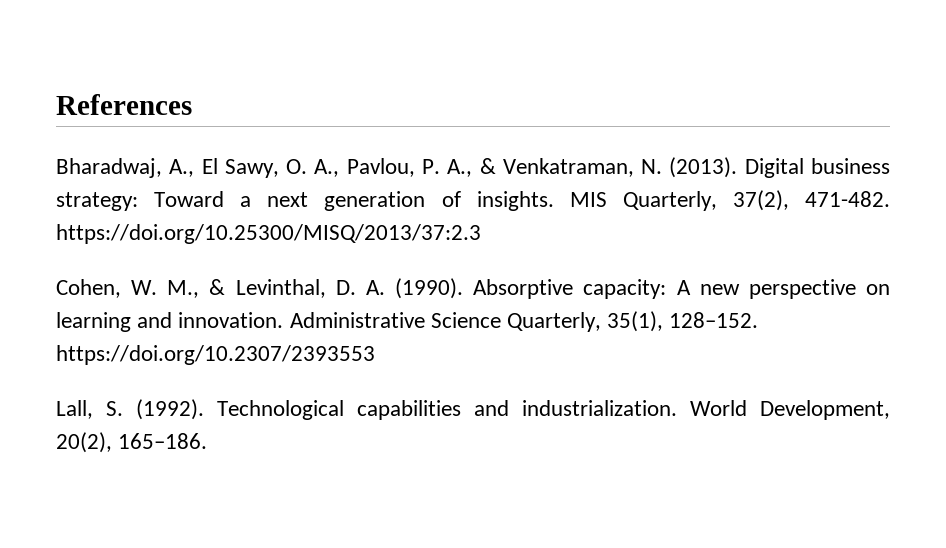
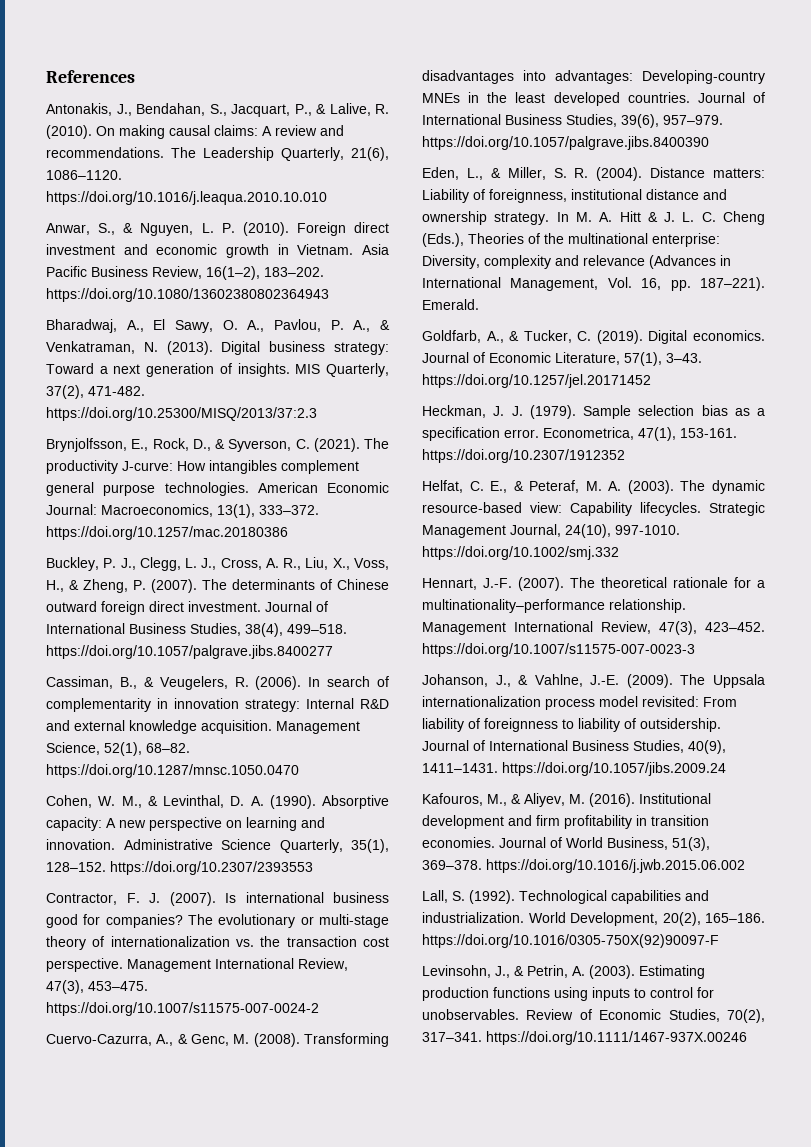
+ Antonakis, J., Bendahan, S., Jacquart, P., & Lalive, R. (2010). On making causal claims: A review and recommendations. The Leadership Quarterly, 21(6), 1086–1120. https://doi.org/10.1016/j.leaqua.2010.10.010
+ Anwar, S., & Nguyen, L. P. (2010). Foreign direct investment and economic growth in Vietnam. Asia Pacific Business Review, 16(1–2), 183–202. https://doi.org/10.1080/13602380802364943
+ Brynjolfsson, E., Rock, D., & Syverson, C. (2021). The productivity J-curve: How intangibles complement general purpose technologies. American Economic Journal: Macroeconomics, 13(1), 333–372. https://doi.org/10.1257/mac.20180386
+ Buckley, P. J., Clegg, L. J., Cross, A. R., Liu, X., Voss, H., & Zheng, P. (2007). The determinants of Chinese outward foreign direct investment. Journal of International Business Studies, 38(4), 499–518. https://doi.org/10.1057/palgrave.jibs.8400277
+ Cassiman, B., & Veugelers, R. (2006). In search of complementarity in innovation strategy: Internal R&D and external knowledge acquisition. Management Science, 52(1), 68–82. https://doi.org/10.1287/mnsc.1050.0470
+ Contractor, F. J. (2007). Is international business good for companies? The evolutionary or multi-stage theory of internationalization vs. the transaction cost perspective. Management International Review, 47(3), 453–475. https://doi.org/10.1007/s11575-007-0024-2
+ Cuervo-Cazurra, A., & Genc, M. (2008). Transforming disadvantages into advantages: Developing-country MNEs in the least developed countries. Journal of International Business Studies, 39(6), 957–979. https://doi.org/10.1057/palgrave.jibs.8400390
+ Eden, L., & Miller, S. R. (2004). Distance matters: Liability of foreignness, institutional distance and ownership strategy. In M. A. Hitt & J. L. C. Cheng (Eds.), Theories of the multinational enterprise: Diversity, complexity and relevance (Advances in International Management, Vol. 16, pp. 187–221). Emerald.
+ Goldfarb, A., & Tucker, C. (2019). Digital economics. Journal of Economic Literature, 57(1), 3–43. https://doi.org/10.1257/jel.20171452
+ Heckman, J. J. (1979). Sample selection bias as a specification error. Econometrica, 47(1), 153-161. https://doi.org/10.2307/1912352
+ Helfat, C. E., & Peteraf, M. A. (2003). The dynamic resource-based view: Capability lifecycles. Strategic Management Journal, 24(10), 997-1010. https://doi.org/10.1002/smj.332
+ Hennart, J.-F. (2007). The theoretical rationale for a multinationality–performance relationship. Management International Review, 47(3), 423–452. https://doi.org/10.1007/s11575-007-0023-3
+ Johanson, J., & Vahlne, J.-E. (2009). The Uppsala internationalization process model revisited: From liability of foreignness to liability of outsidership. Journal of International Business Studies, 40(9), 1411–1431. https://doi.org/10.1057/jibs.2009.24
+ Kafouros, M., & Aliyev, M. (2016). Institutional development and firm profitability in transition economies. Journal of World Business, 51(3), 369–378. https://doi.org/10.1016/j.jwb.2015.06.002
- World Development, 20(2), 165–186.
+ World Development, 20(2), 165–186. https://doi.org/10.1016/0305-750X(92)90097-F
+ Levinsohn, J., & Petrin, A. (2003). Estimating production functions using inputs to control for unobservables. Review of Economic Studies, 70(2), 317–341. https://doi.org/10.1111/1467-937X.00246

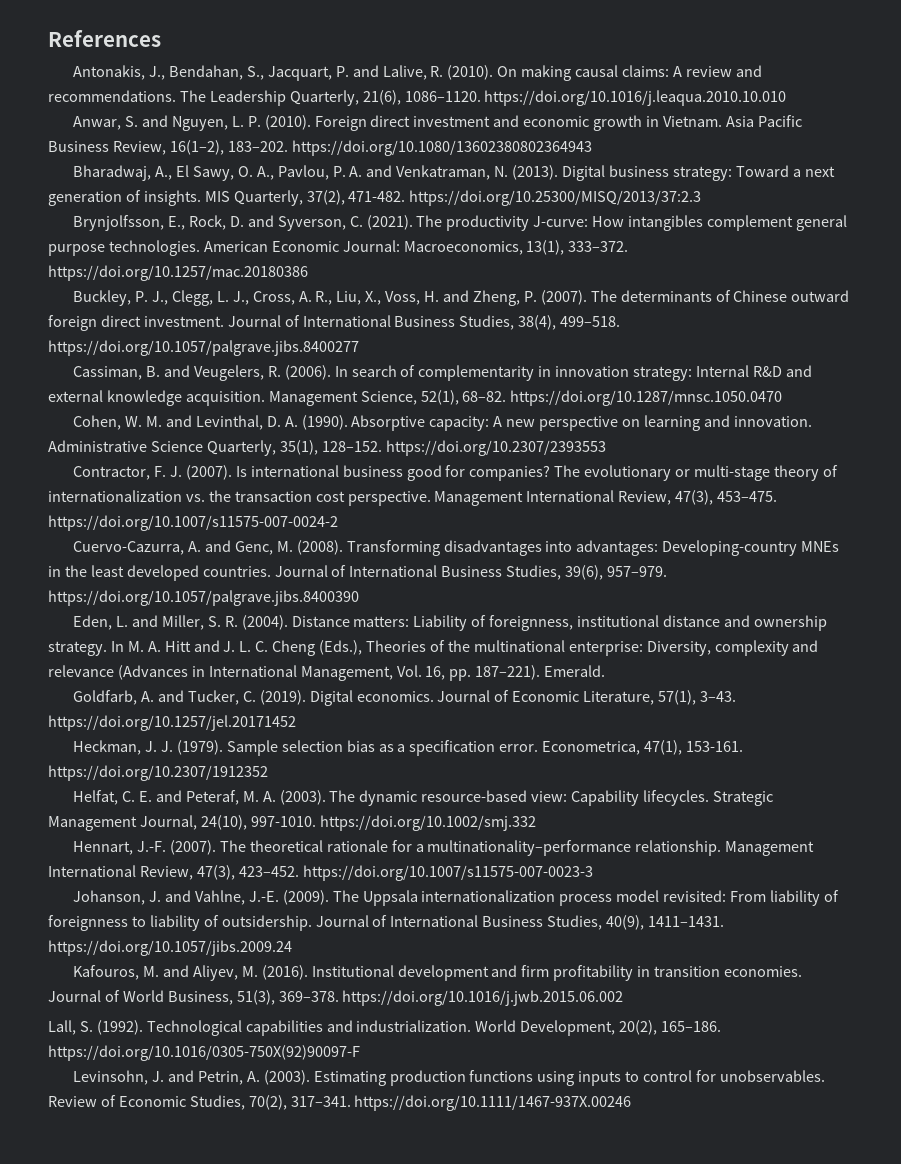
- Antonakis, J., Bendahan, S., Jacquart, P., & Lalive, R. (2010).
+ Antonakis, J., Bendahan, S., Jacquart, P. and Lalive, R. (2010).
- Anwar, S., & Nguyen, L. P. (2010).
+ Anwar, S. and Nguyen, L. P. (2010).
- Bharadwaj, A., El Sawy, O. A., Pavlou, P. A., & Venkatraman, N. (2013).
+ Bharadwaj, A., El Sawy, O. A., Pavlou, P. A. and Venkatraman, N. (2013).
- Brynjolfsson, E., Rock, D., & Syverson, C. (2021).
+ Brynjolfsson, E., Rock, D. and Syverson, C. (2021).
- Buckley, P. J., Clegg, L. J., Cross, A. R., Liu, X., Voss, H., & Zheng, P. (2007).
+ Buckley, P. J., Clegg, L. J., Cross, A. R., Liu, X., Voss, H. and Zheng, P. (2007).
- Cassiman, B., & Veugelers, R. (2006).
+ Cassiman, B. and Veugelers, R. (2006).
- Cohen, W. M., & Levinthal, D. A. (1990).
+ Cohen, W. M. and Levinthal, D. A. (1990).
- Cuervo-Cazurra, A., & Genc, M. (2008).
+ Cuervo-Cazurra, A. and Genc, M. (2008).
- Eden, L., & Miller, S. R. (2004).
+ Eden, L. and Miller, S. R. (2004).
- In M. A. Hitt & J. L. C. Cheng (Eds.), Theories of the multinational enterprise: Diversity, complexity and relevance (Advances in International Management, Vol. 16, pp. 187–221).
+ In M. A. Hitt and J. L. C. Cheng (Eds.), Theories of the multinational enterprise: Diversity, complexity and relevance (Advances in International Management, Vol. 16, pp. 187–221).
- Goldfarb, A., & Tucker, C. (2019).
+ Goldfarb, A. and Tucker, C. (2019).
- Helfat, C. E., & Peteraf, M. A. (2003).
+ Helfat, C. E. and Peteraf, M. A. (2003).
- Johanson, J., & Vahlne, J.-E. (2009).
+ Johanson, J. and Vahlne, J.-E. (2009).
- Kafouros, M., & Aliyev, M. (2016).
+ Kafouros, M. and Aliyev, M. (2016).
- Levinsohn, J., & Petrin, A. (2003).
+ Levinsohn, J. and Petrin, A. (2003).

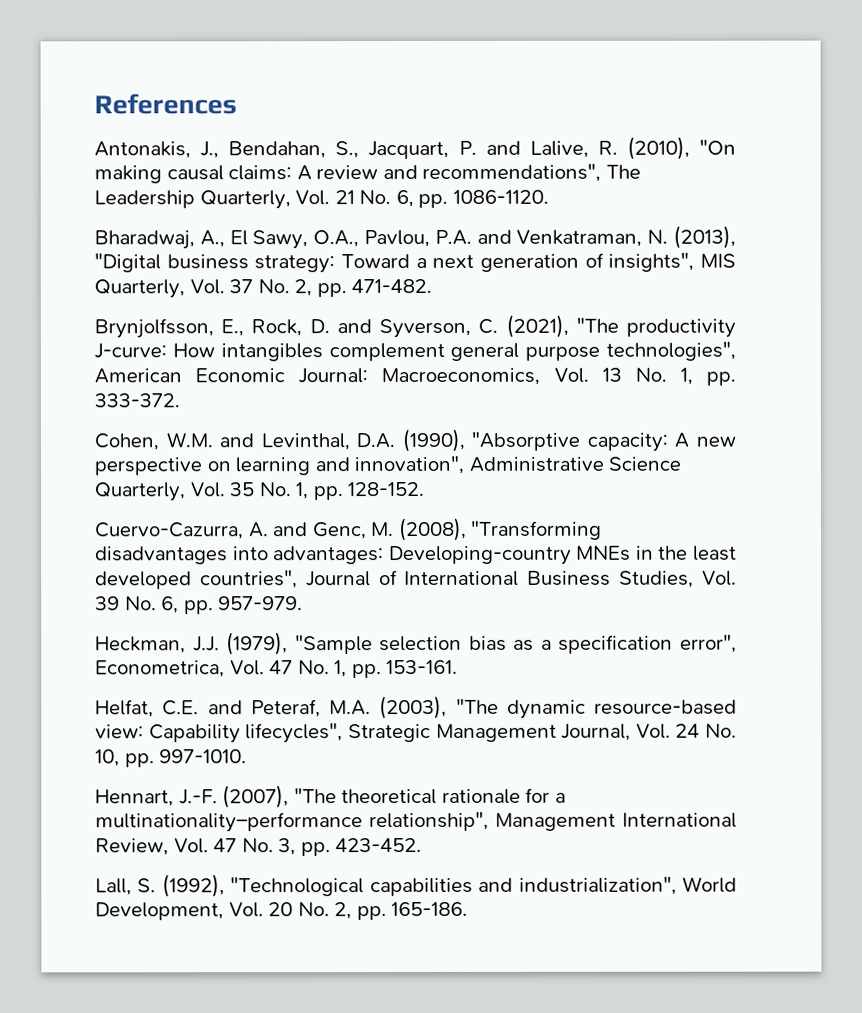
- Antonakis, J., Bendahan, S., Jacquart, P. and Lalive, R. (2010). On making causal claims: A review and recommendations. The Leadership Quarterly, 21(6), 1086–1120. https://doi.org/10.1016/j.leaqua.2010.10.010
- Anwar, S. and Nguyen, L. P. (2010). Foreign direct investment and economic growth in Vietnam. Asia Pacific Business Review, 16(1–2), 183–202. https://doi.org/10.1080/13602380802364943
+ Antonakis, J., Bendahan, S., Jacquart, P. and Lalive, R. (2010), "On making causal claims: A review and recommendations", The Leadership Quarterly, Vol. 21 No. 6, pp. 1086-1120.
- Bharadwaj, A., El Sawy, O. A., Pavlou, P. A. and Venkatraman, N. (2013). Digital business strategy: Toward a next generation of insights. MIS Quarterly, 37(2), 471-482. https://doi.org/10.25300/MISQ/2013/37:2.3
+ Bharadwaj, A., El Sawy, O.A., Pavlou, P.A. and Venkatraman, N. (2013), "Digital business strategy: Toward a next generation of insights", MIS Quarterly, Vol. 37 No. 2, pp. 471-482.
- Brynjolfsson, E., Rock, D. and Syverson, C. (2021). The productivity J-curve: How intangibles complement general purpose technologies. American Economic Journal: Macroeconomics, 13(1), 333–372. https://doi.org/10.1257/mac.20180386
- Buckley, P. J., Clegg, L. J., Cross, A. R., Liu, X., Voss, H. and Zheng, P. (2007). The determinants of Chinese outward foreign direct investment. Journal of International Business Studies, 38(4), 499–518. https://doi.org/10.1057/palgrave.jibs.8400277
- Cassiman, B. and Veugelers, R. (2006). In search of complementarity in innovation strategy: Internal R&D and external knowledge acquisition. Management Science, 52(1), 68–82. https://doi.org/10.1287/mnsc.1050.0470
- Cohen, W. M. and Levinthal, D. A. (1990). Absorptive capacity: A new perspective on learning and innovation. Administrative Science Quarterly, 35(1), 128–152. https://doi.org/10.2307/2393553
- Contractor, F. J. (2007). Is international business good for companies? The evolutionary or multi-stage theory of internationalization vs. the transaction cost perspective. Management International Review, 47(3), 453–475. https://doi.org/10.1007/s11575-007-0024-2
+ Brynjolfsson, E., Rock, D. and Syverson, C. (2021), "The productivity J-curve: How intangibles complement general purpose technologies", American Economic Journal: Macroeconomics, Vol. 13 No. 1, pp. 333-372.
+ Cohen, W.M. and Levinthal, D.A. (1990), "Absorptive capacity: A new perspective on learning and innovation", Administrative Science Quarterly, Vol. 35 No. 1, pp. 128-152.
- Cuervo-Cazurra, A. and Genc, M. (2008). Transforming disadvantages into advantages: Developing-country MNEs in the least developed countries. Journal of International Business Studies, 39(6), 957–979. https://doi.org/10.1057/palgrave.jibs.8400390
- Eden, L. and Miller, S. R. (2004). Distance matters: Liability of foreignness, institutional distance and ownership strategy. In M. A. Hitt and J. L. C. Cheng (Eds.), Theories of the multinational enterprise: Diversity, complexity and relevance (Advances in International Management, Vol. 16, pp. 187–221). Emerald.
- Goldfarb, A. and Tucker, C. (2019). Digital economics. Journal of Economic Literature, 57(1), 3–43. https://doi.org/10.1257/jel.20171452
- Heckman, J. J. (1979). Sample selection bias as a specification error. Econometrica, 47(1), 153-161. https://doi.org/10.2307/1912352
+ Cuervo-Cazurra, A. and Genc, M. (2008), "Transforming disadvantages into advantages: Developing-country MNEs in the least developed countries", Journal of International Business Studies, Vol. 39 No. 6, pp. 957-979.
+ Heckman, J.J. (1979), "Sample selection bias as a specification error", Econometrica, Vol. 47 No. 1, pp. 153-161.
- Helfat, C. E. and Peteraf, M. A. (2003). The dynamic resource-based view: Capability lifecycles. Strategic Management Journal, 24(10), 997-1010. https://doi.org/10.1002/smj.332
+ Helfat, C.E. and Peteraf, M.A. (2003), "The dynamic resource-based view: Capability lifecycles", Strategic Management Journal, Vol. 24 No. 10, pp. 997-1010.
- Hennart, J.-F. (2007). The theoretical rationale for a multinationality–performance relationship. Management International Review, 47(3), 423–452. https://doi.org/10.1007/s11575-007-0023-3
- Johanson, J. and Vahlne, J.-E. (2009). The Uppsala internationalization process model revisited: From liability of foreignness to liability of outsidership. Journal of International Business Studies, 40(9), 1411–1431. https://doi.org/10.1057/jibs.2009.24
- Kafouros, M. and Aliyev, M. (2016). Institutional development and firm profitability in transition economies. Journal of World Business, 51(3), 369–378. https://doi.org/10.1016/j.jwb.2015.06.002
+ Hennart, J.-F. (2007), "The theoretical rationale for a multinationality–performance relationship", Management International Review, Vol. 47 No. 3, pp. 423-452.
- Lall, S. (1992). Technological capabilities and industrialization. World Development, 20(2), 165–186. https://doi.org/10.1016/0305-750X(92)90097-F
- Levinsohn, J. and Petrin, A. (2003). Estimating production functions using inputs to control for unobservables. Review of Economic Studies, 70(2), 317–341. https://doi.org/10.1111/1467-937X.00246
+ Lall, S. (1992), "Technological capabilities and industrialization", World Development, Vol. 20 No. 2, pp. 165-186.

